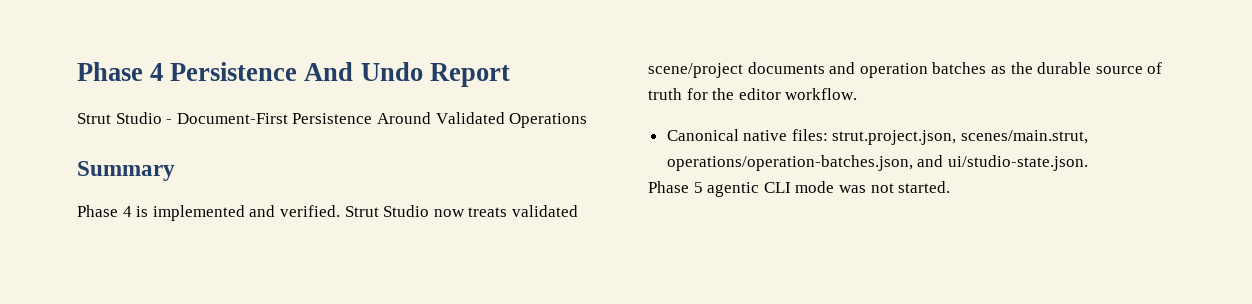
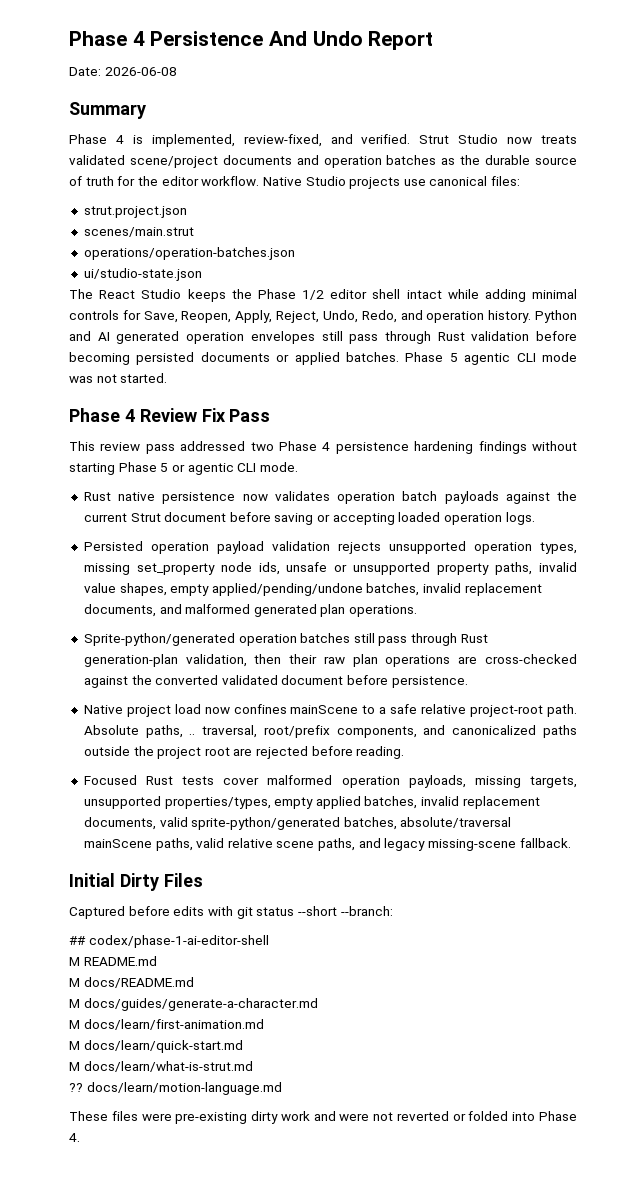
- Strut Studio - Document-First Persistence Around Validated Operations
+ Date: 2026-06-08
- Phase 4 is implemented and verified.
+ Phase 4 is implemented, review-fixed, and verified.
- Strut Studio now treats validated scene/project documents and operation batches as the durable source of truth for the editor workflow.
- Canonical native files: strut.project.json, scenes/main.strut, operations/operation-batches.json, and ui/studio-state.json.
- Phase 5 agentic CLI mode was not started.
+ Strut Studio now treats validated scene/project documents and operation batches as the durable source of truth for the editor workflow. Native Studio projects use canonical files:
+ strut.project.json
+ scenes/main.strut
+ operations/operation-batches.json
+ ui/studio-state.json
+ The React Studio keeps the Phase 1/2 editor shell intact while adding minimal controls for Save, Reopen, Apply, Reject, Undo, Redo, and operation history. Python and AI generated operation envelopes still pass through Rust validation before becoming persisted documents or applied batches. Phase 5 agentic CLI mode was not started.
+ Phase 4 Review Fix Pass
+ This review pass addressed two Phase 4 persistence hardening findings without starting Phase 5 or agentic CLI mode.
+ Rust native persistence now validates operation batch payloads against the current Strut document before saving or accepting loaded operation logs.
+ Persisted operation payload validation rejects unsupported operation types, missing set_property node ids, unsafe or unsupported property paths, invalid value shapes, empty applied/pending/undone batches, invalid replacement documents, and malformed generated plan operations.
+ Sprite-python/generated operation batches still pass through Rust generation-plan validation, then their raw plan operations are cross-checked against the converted validated document before persistence.
+ Native project load now confines mainScene to a safe relative project-root path. Absolute paths, .. traversal, root/prefix components, and canonicalized paths outside the project root are rejected before reading.
+ Focused Rust tests cover malformed operation payloads, missing targets, unsupported properties/types, empty applied batches, invalid replacement documents, valid sprite-python/generated batches, absolute/traversal mainScene paths, valid relative scene paths, and legacy missing-scene fallback.
+ Initial Dirty Files
+ Captured before edits with git status --short --branch:
+ ## codex/phase-1-ai-editor-shell
+ M README.md
+ M docs/README.md
+ M docs/guides/generate-a-character.md
+ M docs/learn/first-animation.md
+ M docs/learn/quick-start.md
+ M docs/learn/what-is-strut.md
+ ?? docs/learn/motion-language.md
+ These files were pre-existing dirty work and were not reverted or folded into Phase 4.

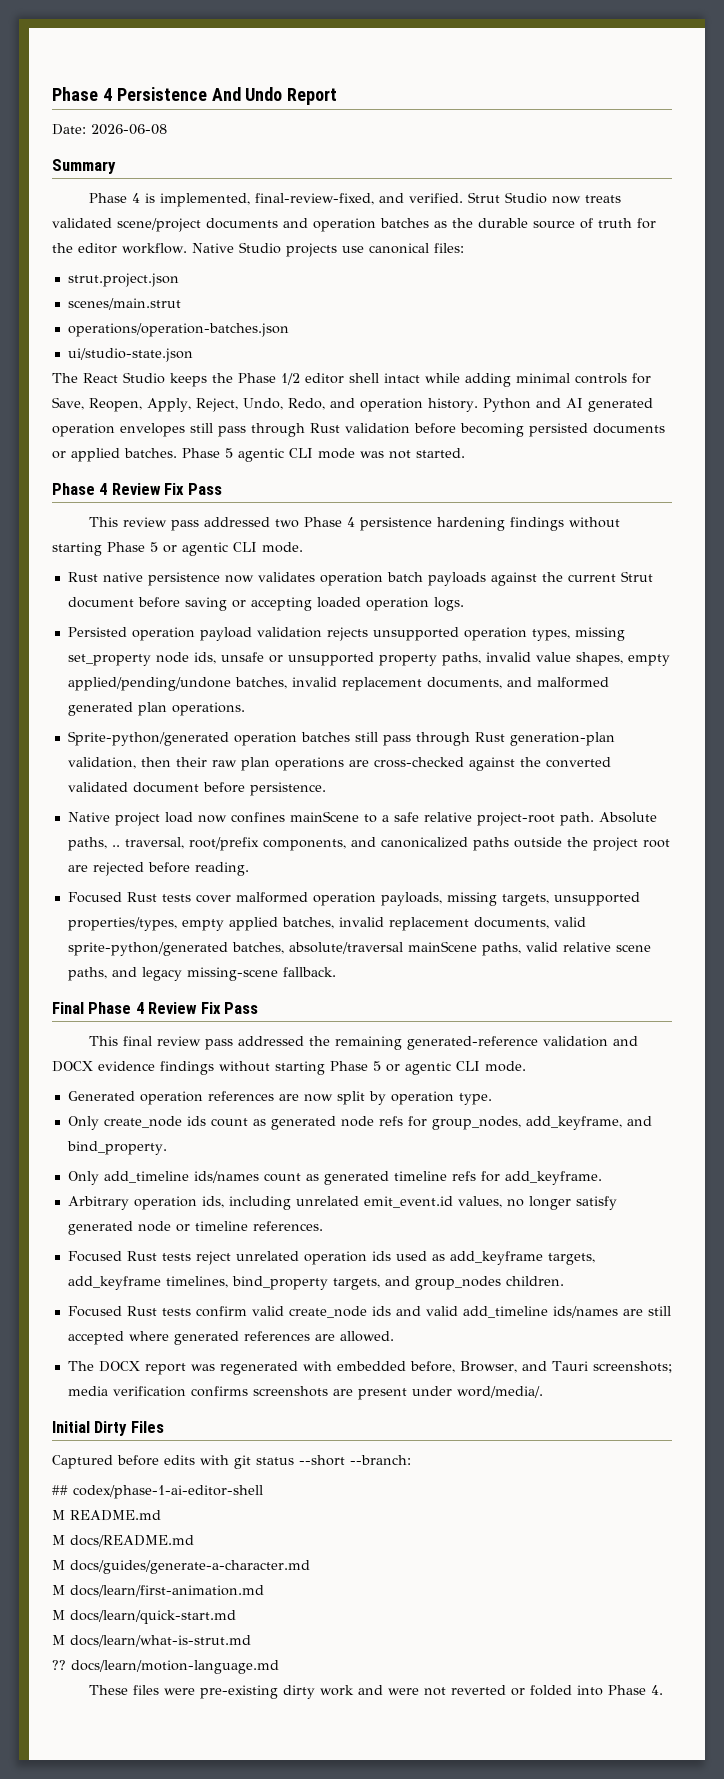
- Phase 4 is implemented, review-fixed, and verified.
+ Phase 4 is implemented, final-review-fixed, and verified.
+ Final Phase 4 Review Fix Pass
+ This final review pass addressed the remaining generated-reference validation and DOCX evidence findings without starting Phase 5 or agentic CLI mode.
+ Generated operation references are now split by operation type.
+ Only create_node ids count as generated node refs for group_nodes, add_keyframe, and bind_property.
+ Only add_timeline ids/names count as generated timeline refs for add_keyframe.
+ Arbitrary operation ids, including unrelated emit_event.id values, no longer satisfy generated node or timeline references.
+ Focused Rust tests reject unrelated operation ids used as add_keyframe targets, add_keyframe timelines, bind_property targets, and group_nodes children.
+ Focused Rust tests confirm valid create_node ids and valid add_timeline ids/names are still accepted where generated references are allowed.
+ The DOCX report was regenerated with embedded before, Browser, and Tauri screenshots; media verification confirms screenshots are present under word/media/.

